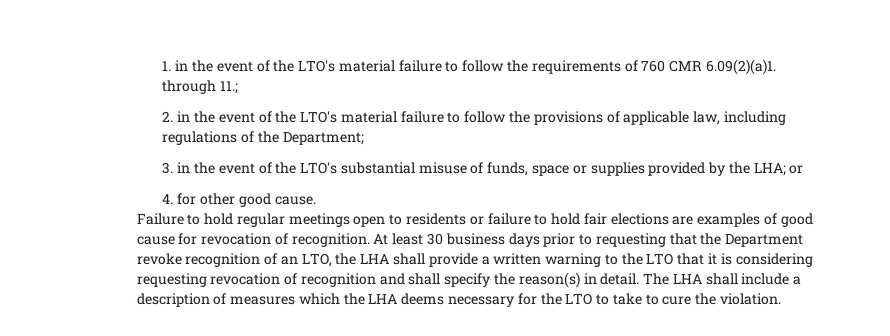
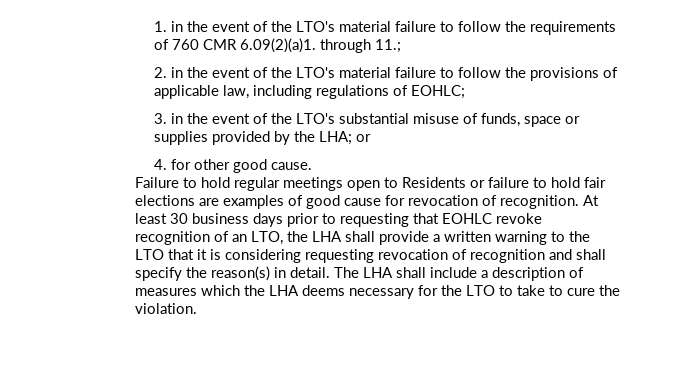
- 2. in the event of the LTO's material failure to follow the provisions of applicable law, including regulations of the Department;
+ 2. in the event of the LTO's material failure to follow the provisions of applicable law, including regulations of EOHLC;
- Failure to hold regular meetings open to residents or failure to hold fair elections are examples of good cause for revocation of recognition.
+ Failure to hold regular meetings open to Residents or failure to hold fair elections are examples of good cause for revocation of recognition.
- At least 30 business days prior to requesting that the Department revoke recognition of an LTO, the LHA shall provide a written warning to the LTO that it is considering requesting revocation of recognition and shall specify the reason(s) in detail.
+ At least 30 business days prior to requesting that EOHLC revoke recognition of an LTO, the LHA shall provide a written warning to the LTO that it is considering requesting revocation of recognition and shall specify the reason(s) in detail.

